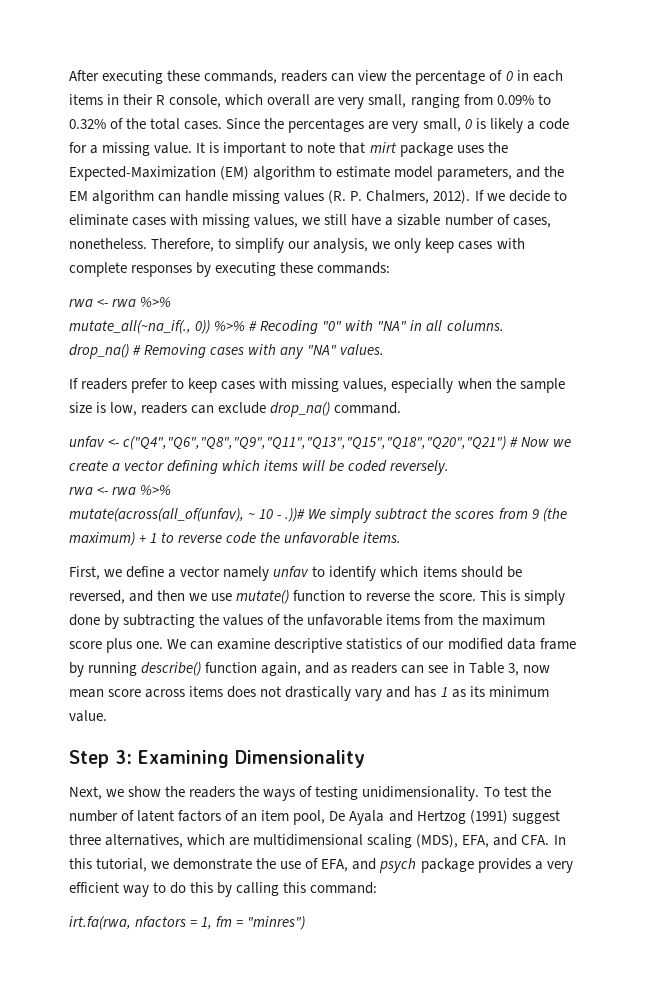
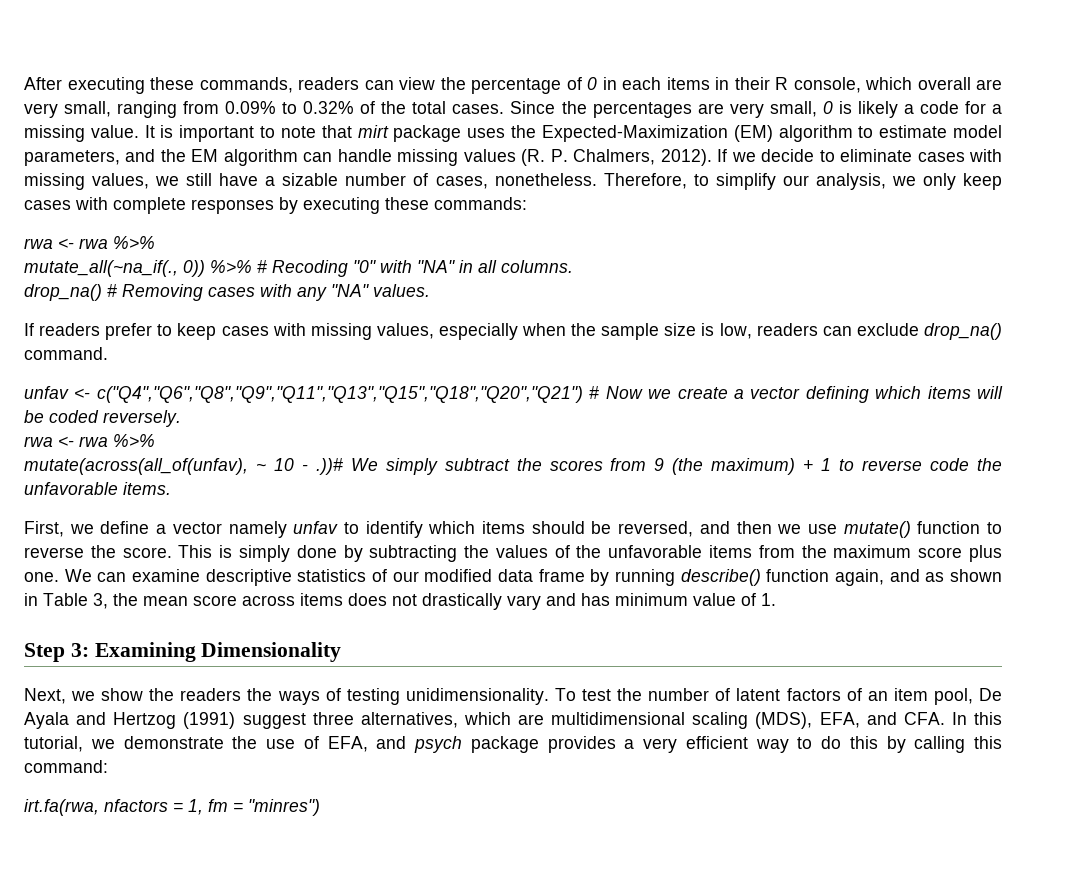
- We can examine descriptive statistics of our modified data frame by running describe() function again, and as readers can see in Table 3, now mean score across items does not drastically vary and has 1 as its minimum value.
+ We can examine descriptive statistics of our modified data frame by running describe() function again, and as shown in Table 3, the mean score across items does not drastically vary and has minimum value of 1.

